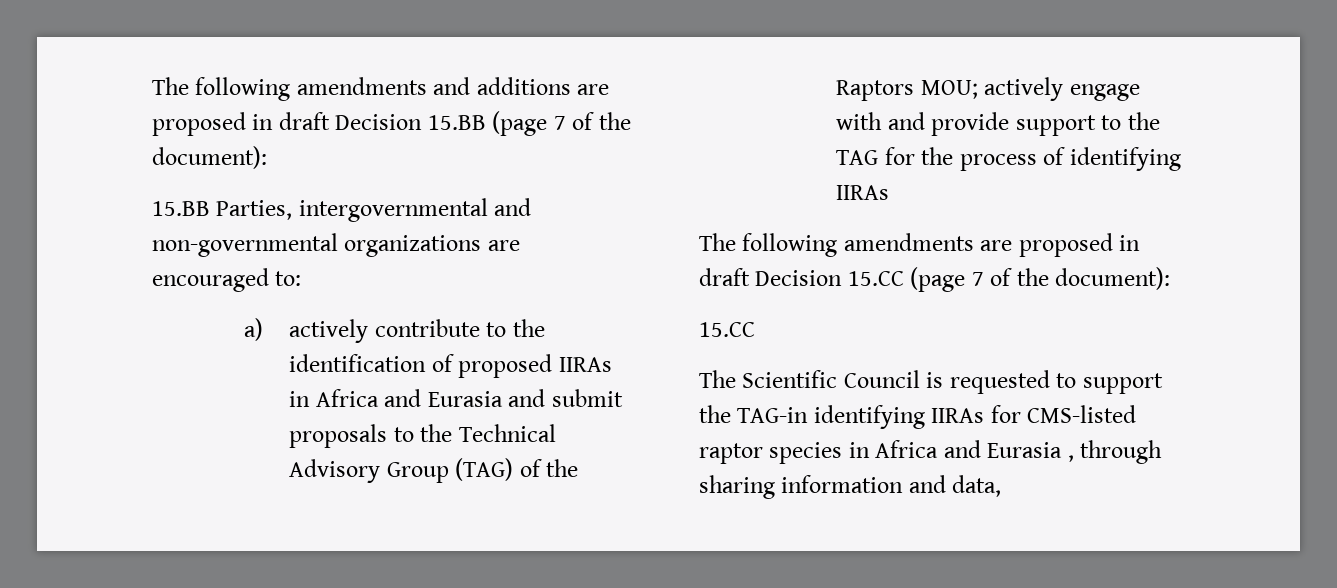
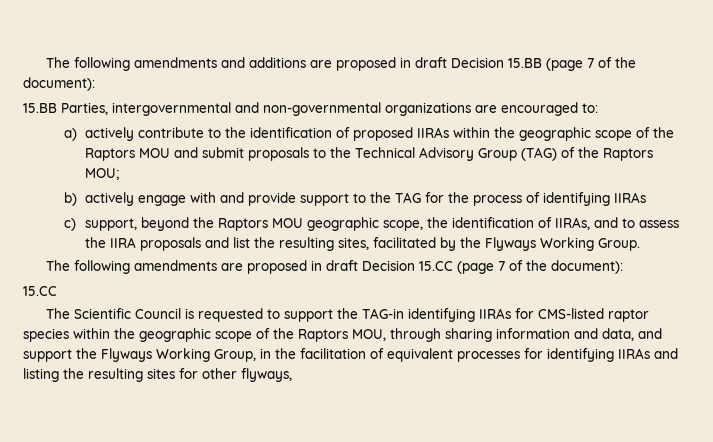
- a) actively contribute to the identification of proposed IIRAs in Africa and Eurasia and submit proposals to the Technical Advisory Group (TAG) of the Raptors MOU; actively engage with and provide support to the TAG for the process of identifying IIRAs
+ a) actively contribute to the identification of proposed IIRAs within the geographic scope of the Raptors MOU and submit proposals to the Technical Advisory Group (TAG) of the Raptors MOU;
+ b) actively engage with and provide support to the TAG for the process of identifying IIRAs
+ c) support, beyond the Raptors MOU geographic scope, the identification of IIRAs, and to assess the IIRA proposals and list the resulting sites, facilitated by the Flyways Working Group.
- The Scientific Council is requested to support the TAG-in identifying IIRAs for CMS-listed raptor species in Africa and Eurasia , through sharing information and data,
+ The Scientific Council is requested to support the TAG-in identifying IIRAs for CMS-listed raptor species within the geographic scope of the Raptors MOU, through sharing information and data, and support the Flyways Working Group, in the facilitation of equivalent processes for identifying IIRAs and listing the resulting sites for other flyways,

